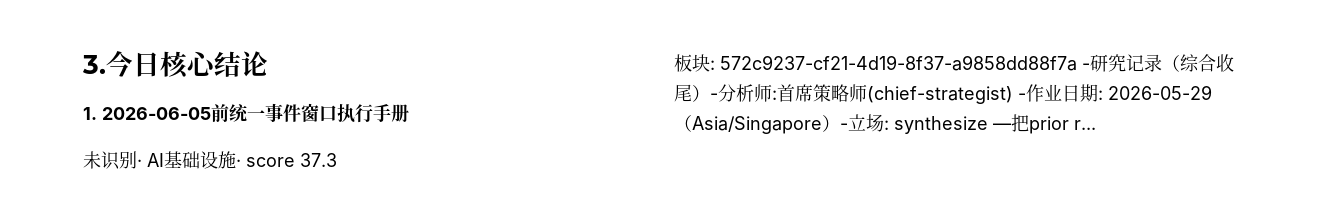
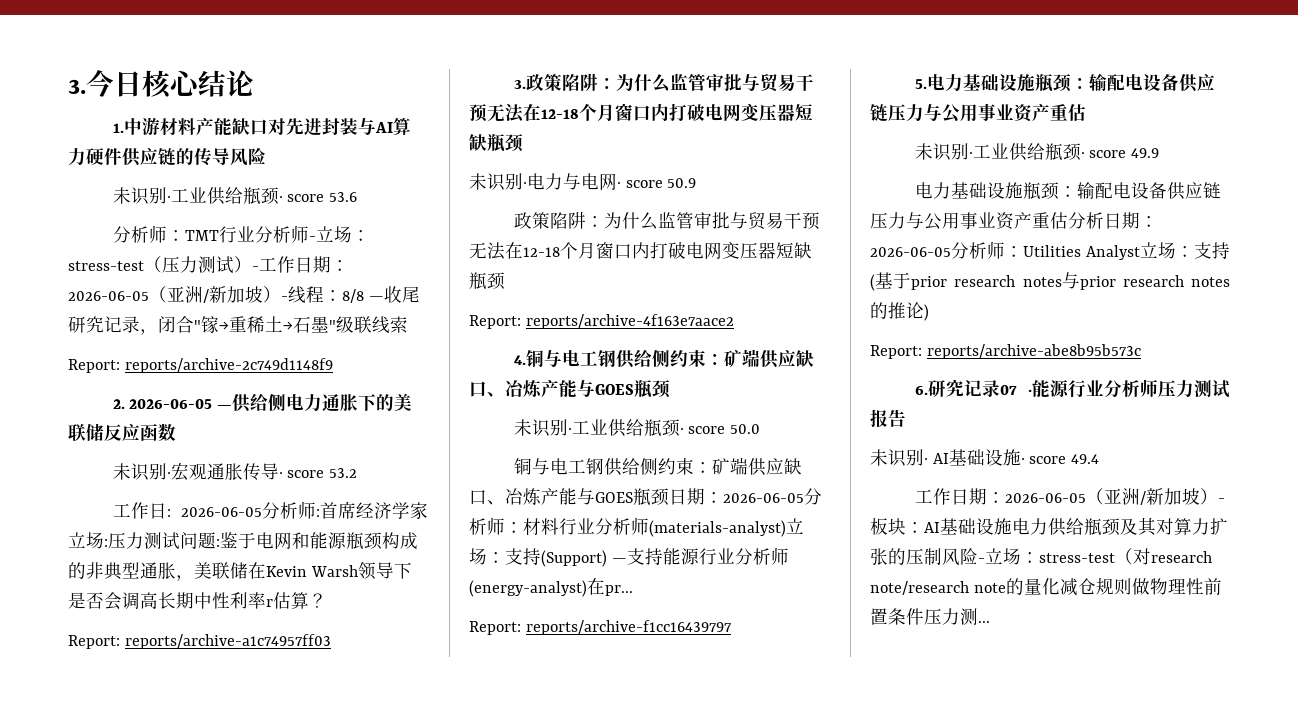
- 1. 2026-06-05前统一事件窗口执行手册
+ 1.中游材料产能缺口对先进封装与AI算力硬件供应链的传导风险
+ 未识别·工业供给瓶颈· score 53.6
+ 分析师：TMT行业分析师-立场：stress-test（压力测试）-工作日期：2026-06-05（亚洲/新加坡）-线程：8/8 —收尾研究记录，闭合"镓→重稀土→石墨"级联线索
+ Report: reports/archive-2c749d1148f9
+ 2. 2026-06-05 —供给侧电力通胀下的美联储反应函数
+ 未识别·宏观通胀传导· score 53.2
+ 工作日: 2026-06-05分析师:首席经济学家立场:压力测试问题:鉴于电网和能源瓶颈构成的非典型通胀，美联储在Kevin Warsh领导下是否会调高长期中性利率r估算？
+ Report: reports/archive-a1c74957ff03
+ 3.政策陷阱：为什么监管审批与贸易干预无法在12-18个月窗口内打破电网变压器短缺瓶颈
+ 未识别·电力与电网· score 50.9
+ 政策陷阱：为什么监管审批与贸易干预无法在12-18个月窗口内打破电网变压器短缺瓶颈
+ Report: reports/archive-4f163e7aace2
+ 4.铜与电工钢供给侧约束：矿端供应缺口、冶炼产能与GOES瓶颈
+ 未识别·工业供给瓶颈· score 50.0
+ 铜与电工钢供给侧约束：矿端供应缺口、冶炼产能与GOES瓶颈日期：2026-06-05分析师：材料行业分析师(materials-analyst)立场：支持(Support) —支持能源行业分析师(energy-analyst)在pr...
+ Report: reports/archive-f1cc16439797
+ 5.电力基础设施瓶颈：输配电设备供应链压力与公用事业资产重估
+ 未识别·工业供给瓶颈· score 49.9
+ 电力基础设施瓶颈：输配电设备供应链压力与公用事业资产重估分析日期：2026-06-05分析师：Utilities Analyst立场：支持(基于prior research notes与prior research notes的推论)
+ Report: reports/archive-abe8b95b573c
+ 6.研究记录07 ·能源行业分析师压力测试报告
- 未识别· AI基础设施· score 37.3
- 板块: 572c9237-cf21-4d19-8f37-a9858dd88f7a -研究记录（综合收尾）-分析师:首席策略师(chief-strategist) -作业日期: 2026-05-29（Asia/Singapore）-立场: synthesize —把prior r...
+ 未识别· AI基础设施· score 49.4
+ 工作日期：2026-06-05（亚洲/新加坡）-板块：AI基础设施电力供给瓶颈及其对算力扩张的压制风险-立场：stress-test（对research note/research note的量化减仓规则做物理性前置条件压力测...

